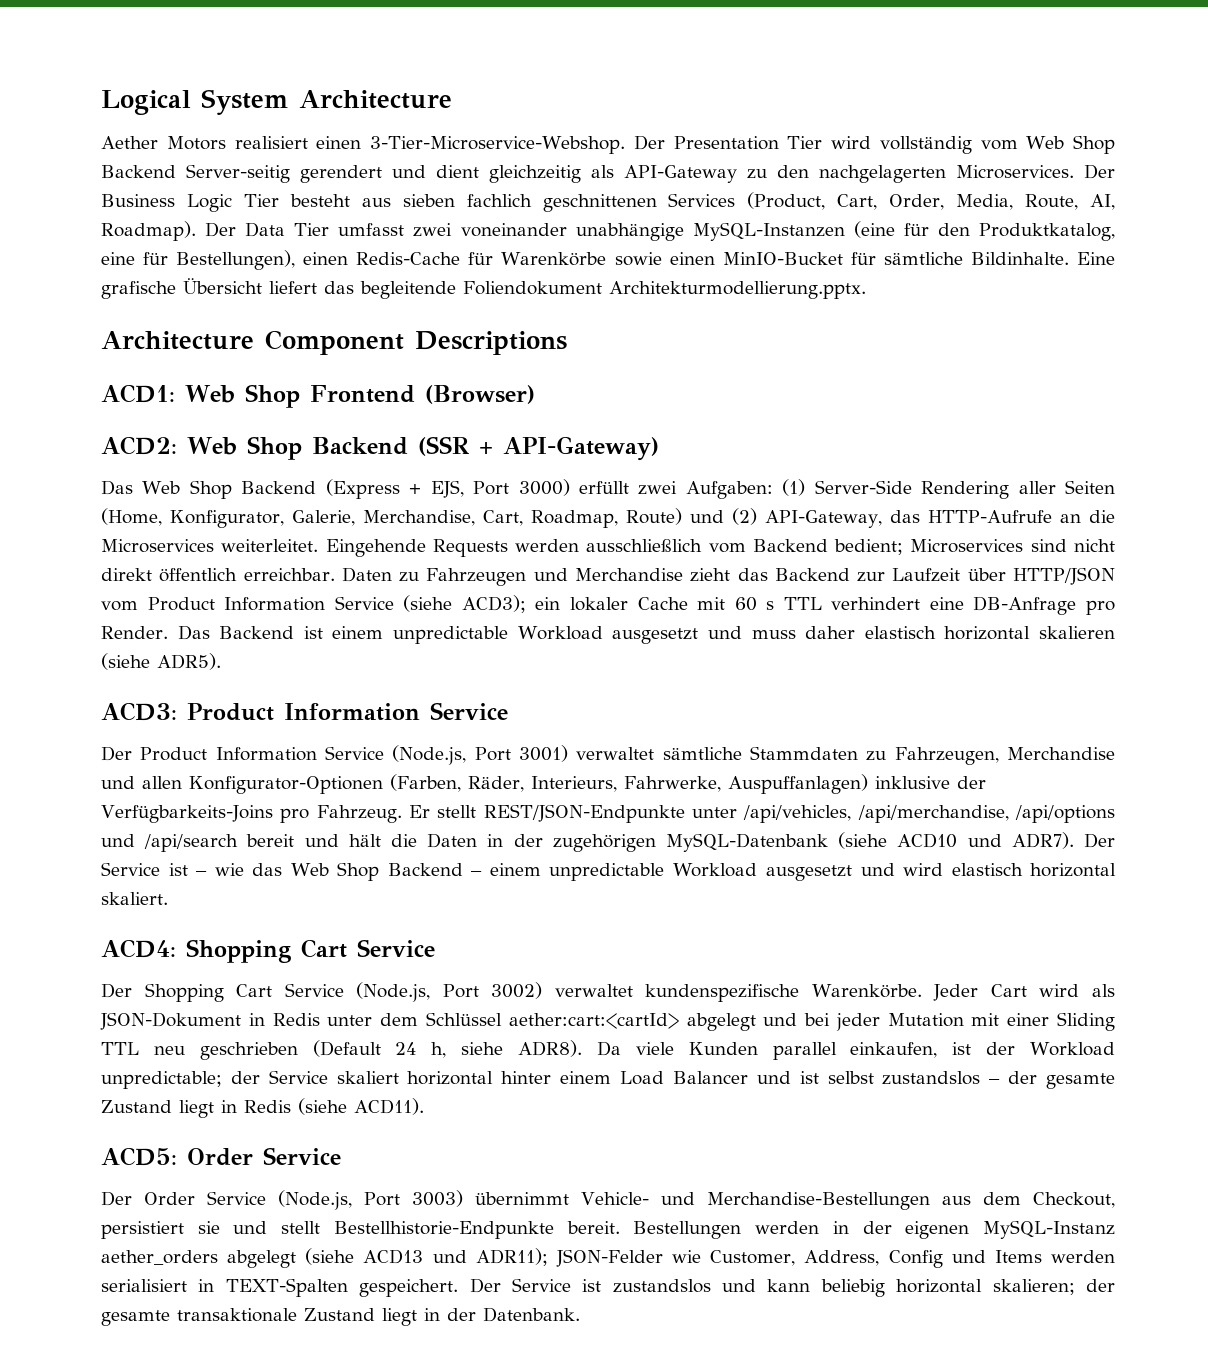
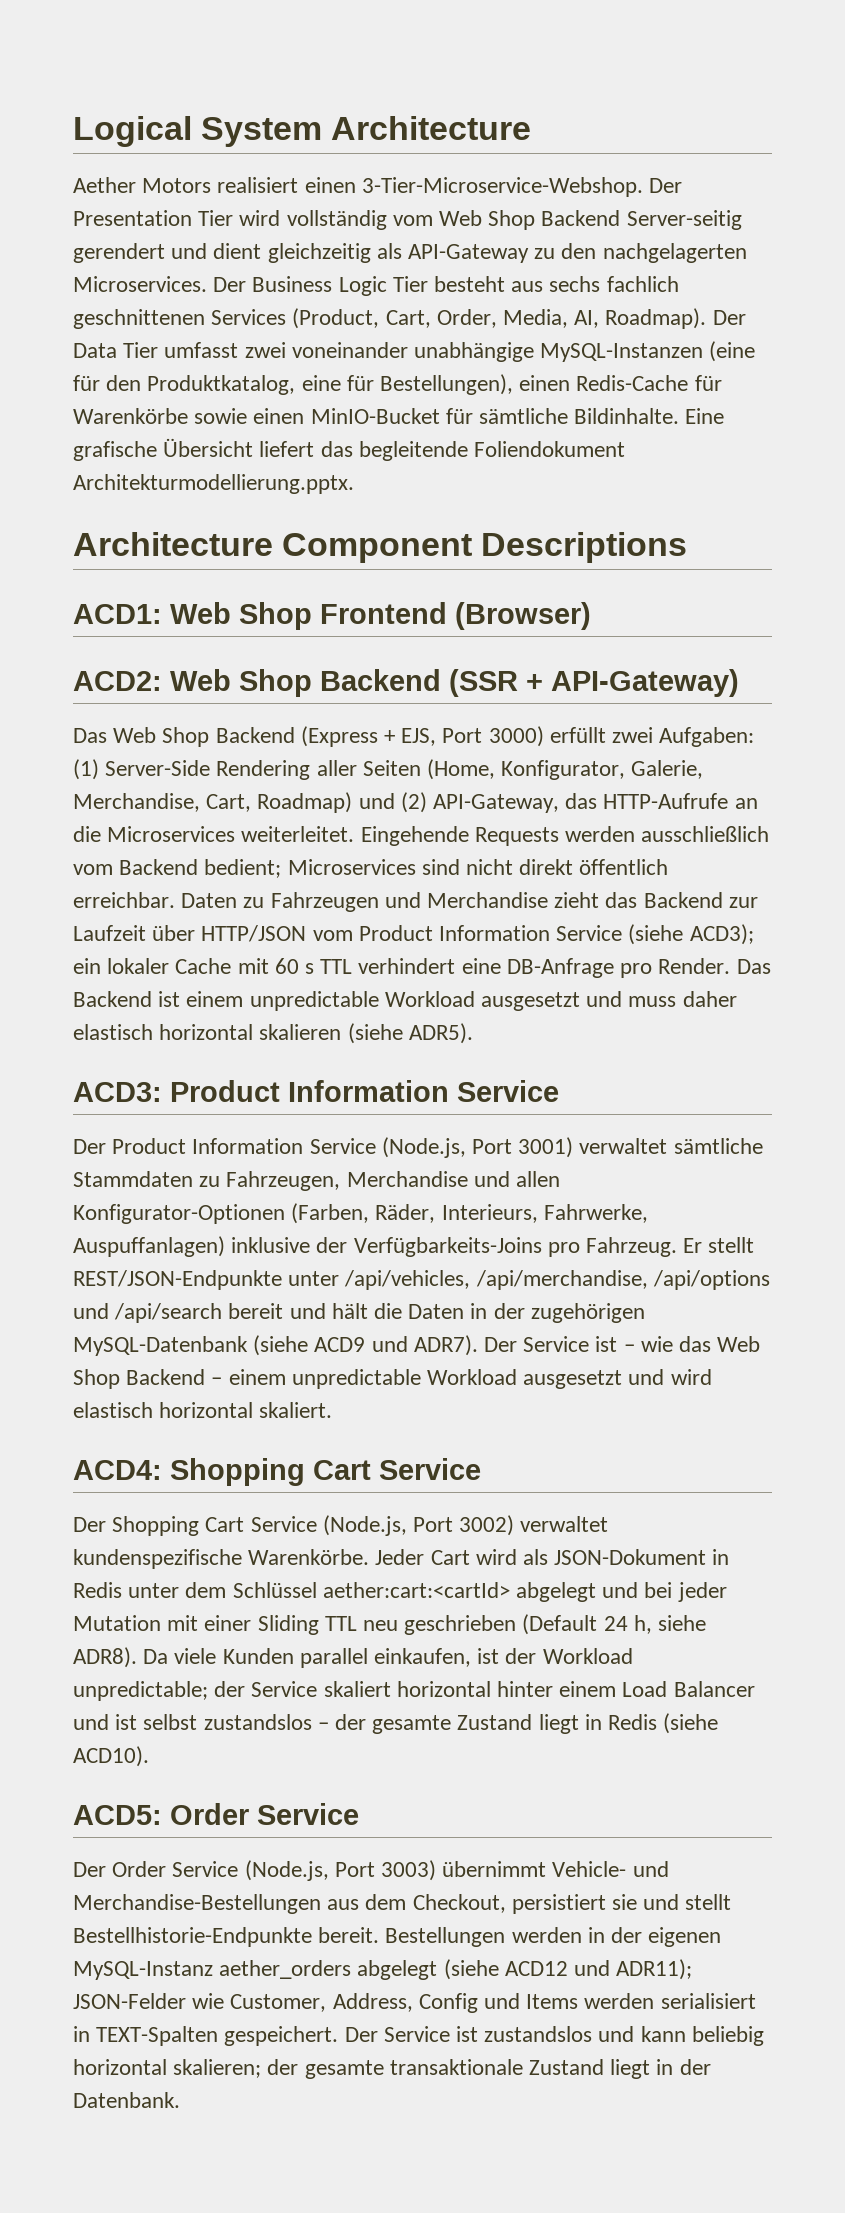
- Der Business Logic Tier besteht aus sieben fachlich geschnittenen Services (Product, Cart, Order, Media, Route, AI, Roadmap).
+ Der Business Logic Tier besteht aus sechs fachlich geschnittenen Services (Product, Cart, Order, Media, AI, Roadmap).
- Das Web Shop Backend (Express + EJS, Port 3000) erfüllt zwei Aufgaben: (1) Server-Side Rendering aller Seiten (Home, Konfigurator, Galerie, Merchandise, Cart, Roadmap, Route) und (2) API-Gateway, das HTTP-Aufrufe an die Microservices weiterleitet.
+ Das Web Shop Backend (Express + EJS, Port 3000) erfüllt zwei Aufgaben: (1) Server-Side Rendering aller Seiten (Home, Konfigurator, Galerie, Merchandise, Cart, Roadmap) und (2) API-Gateway, das HTTP-Aufrufe an die Microservices weiterleitet.
- Er stellt REST/JSON-Endpunkte unter /api/vehicles, /api/merchandise, /api/options und /api/search bereit und hält die Daten in der zugehörigen MySQL-Datenbank (siehe ACD10 und ADR7).
+ Er stellt REST/JSON-Endpunkte unter /api/vehicles, /api/merchandise, /api/options und /api/search bereit und hält die Daten in der zugehörigen MySQL-Datenbank (siehe ACD9 und ADR7).
- Da viele Kunden parallel einkaufen, ist der Workload unpredictable; der Service skaliert horizontal hinter einem Load Balancer und ist selbst zustandslos – der gesamte Zustand liegt in Redis (siehe ACD11).
+ Da viele Kunden parallel einkaufen, ist der Workload unpredictable; der Service skaliert horizontal hinter einem Load Balancer und ist selbst zustandslos – der gesamte Zustand liegt in Redis (siehe ACD10).
- Bestellungen werden in der eigenen MySQL-Instanz aether_orders abgelegt (siehe ACD13 und ADR11); JSON-Felder wie Customer, Address, Config und Items werden serialisiert in TEXT-Spalten gespeichert.
+ Bestellungen werden in der eigenen MySQL-Instanz aether_orders abgelegt (siehe ACD12 und ADR11); JSON-Felder wie Customer, Address, Config und Items werden serialisiert in TEXT-Spalten gespeichert.

